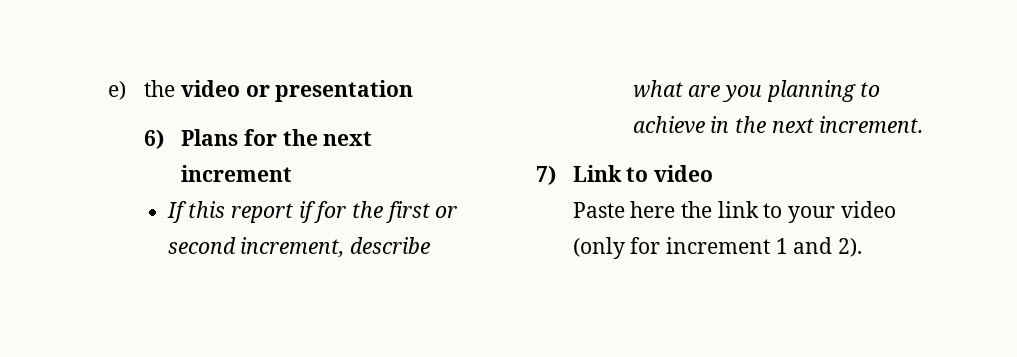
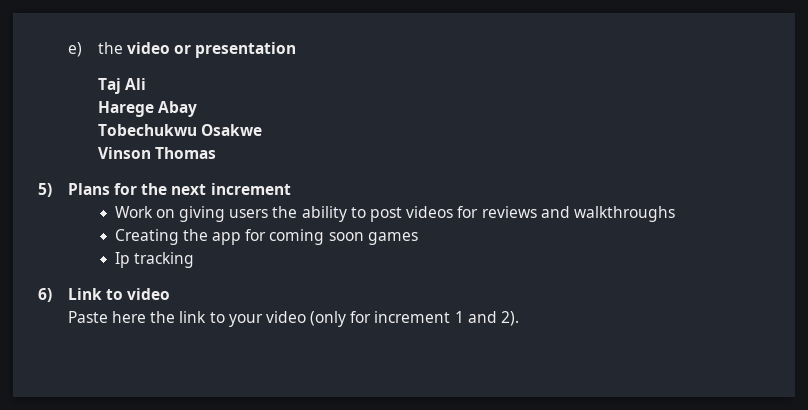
- 6) Plans for the next increment
+ Taj Ali
+ Harege Abay
+ Tobechukwu Osakwe
+ Vinson Thomas
+ 5) Plans for the next increment
- If this report if for the first or second increment, describe what are you planning to achieve in the next increment.
- 7) Link to video
+ Work on giving users the ability to post videos for reviews and walkthroughs
+ Creating the app for coming soon games
+ Ip tracking
+ 6) Link to video

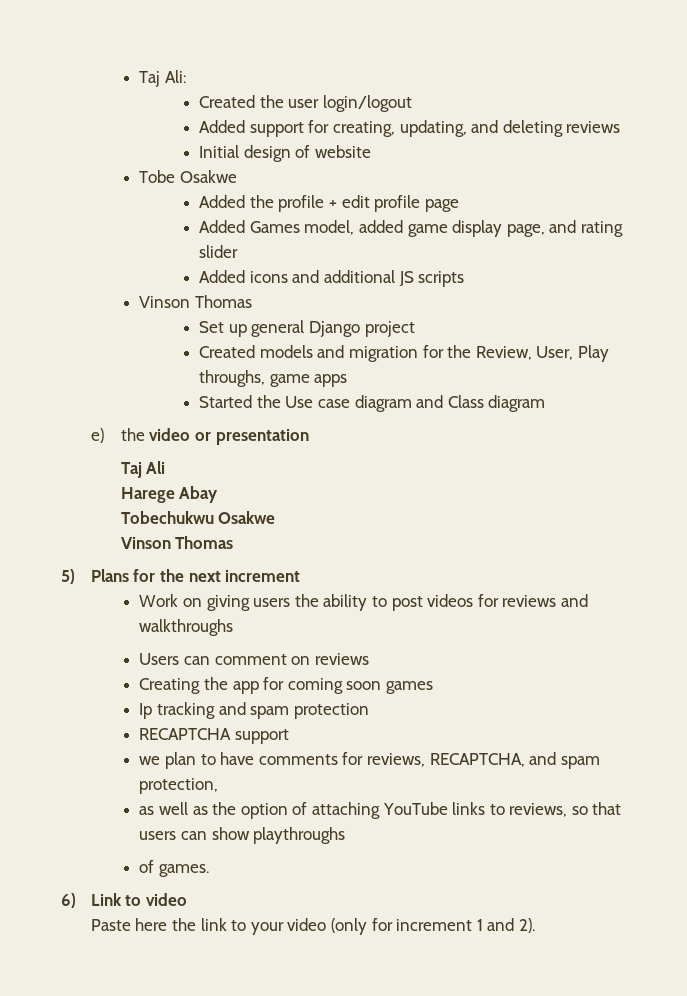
+ Taj Ali:
+ Created the user login/logout
+ Added support for creating, updating, and deleting reviews
+ Initial design of website
+ Tobe Osakwe
+ Added the profile + edit profile page
+ Added Games model, added game display page, and rating slider
+ Added icons and additional JS scripts
+ Vinson Thomas
+ Set up general Django project
+ Created models and migration for the Review, User, Play throughs, game apps
+ Started the Use case diagram and Class diagram
+ Users can comment on reviews
- Ip tracking
+ Ip tracking and spam protection
+ RECAPTCHA support
+ we plan to have comments for reviews, RECAPTCHA, and spam protection,
+ as well as the option of attaching YouTube links to reviews, so that users can show playthroughs
+ of games.

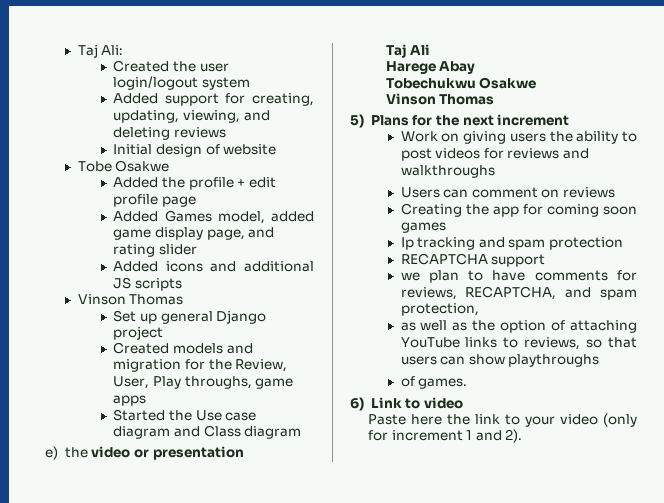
- Created the user login/logout
+ Created the user login/logout system
- Added support for creating, updating, and deleting reviews
+ Added support for creating, updating, viewing, and deleting reviews

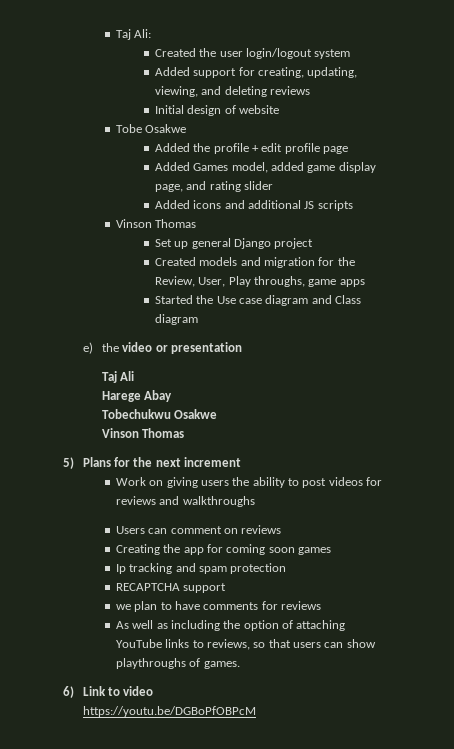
- we plan to have comments for reviews, RECAPTCHA, and spam protection,
- as well as the option of attaching YouTube links to reviews, so that users can show playthroughs
- of games.
+ we plan to have comments for reviews
+ As well as including the option of attaching YouTube links to reviews, so that users can show playthroughs of games.
- Paste here the link to your video (only for increment 1 and 2).
+ https://youtu.be/DGBoPfOBPcM

